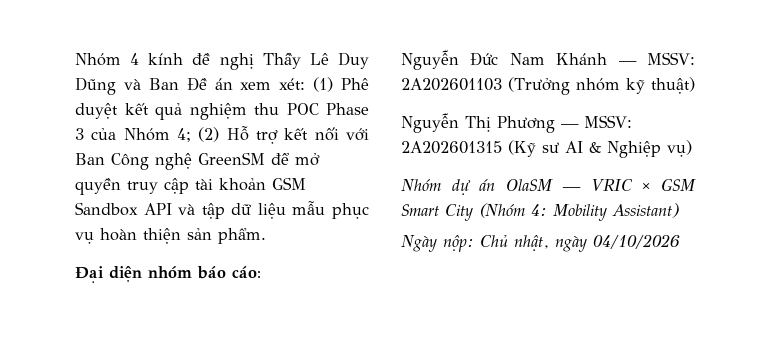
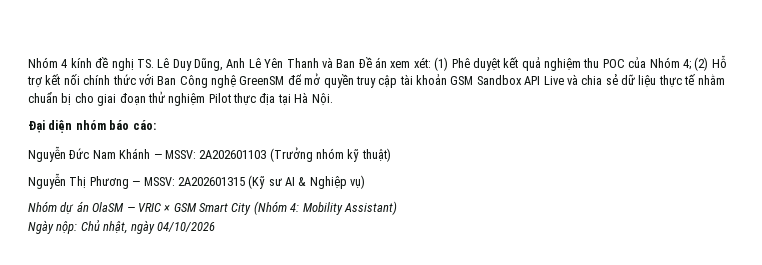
- Nhóm 4 kính đề nghị Thầy Lê Duy Dũng và Ban Đề án xem xét: (1) Phê duyệt kết quả nghiệm thu POC Phase 3 của Nhóm 4; (2) Hỗ trợ kết nối với Ban Công nghệ GreenSM để mở quyền truy cập tài khoản GSM Sandbox API và tập dữ liệu mẫu phục vụ hoàn thiện sản phẩm.
+ Nhóm 4 kính đề nghị TS. Lê Duy Dũng, Anh Lê Yên Thanh và Ban Đề án xem xét: (1) Phê duyệt kết quả nghiệm thu POC của Nhóm 4; (2) Hỗ trợ kết nối chính thức với Ban Công nghệ GreenSM để mở quyền truy cập tài khoản GSM Sandbox API Live và chia sẻ dữ liệu thực tế nhằm chuẩn bị cho giai đoạn thử nghiệm Pilot thực địa tại Hà Nội.

